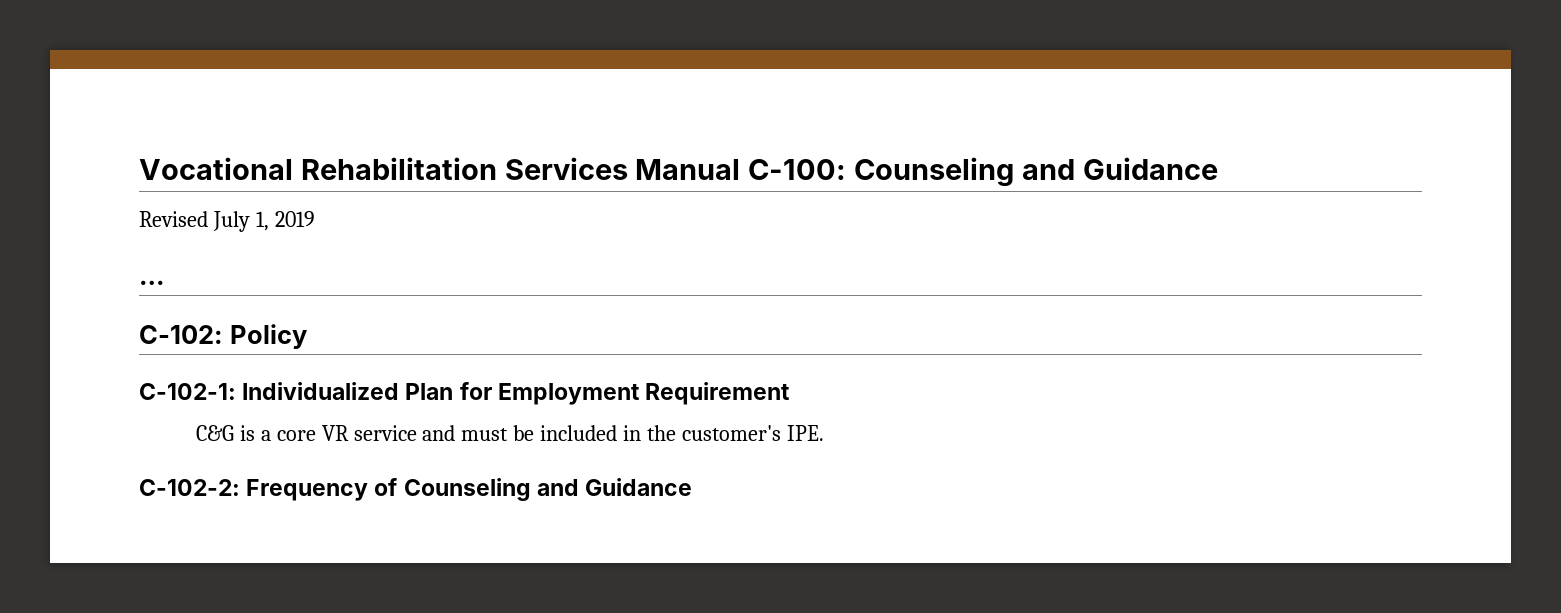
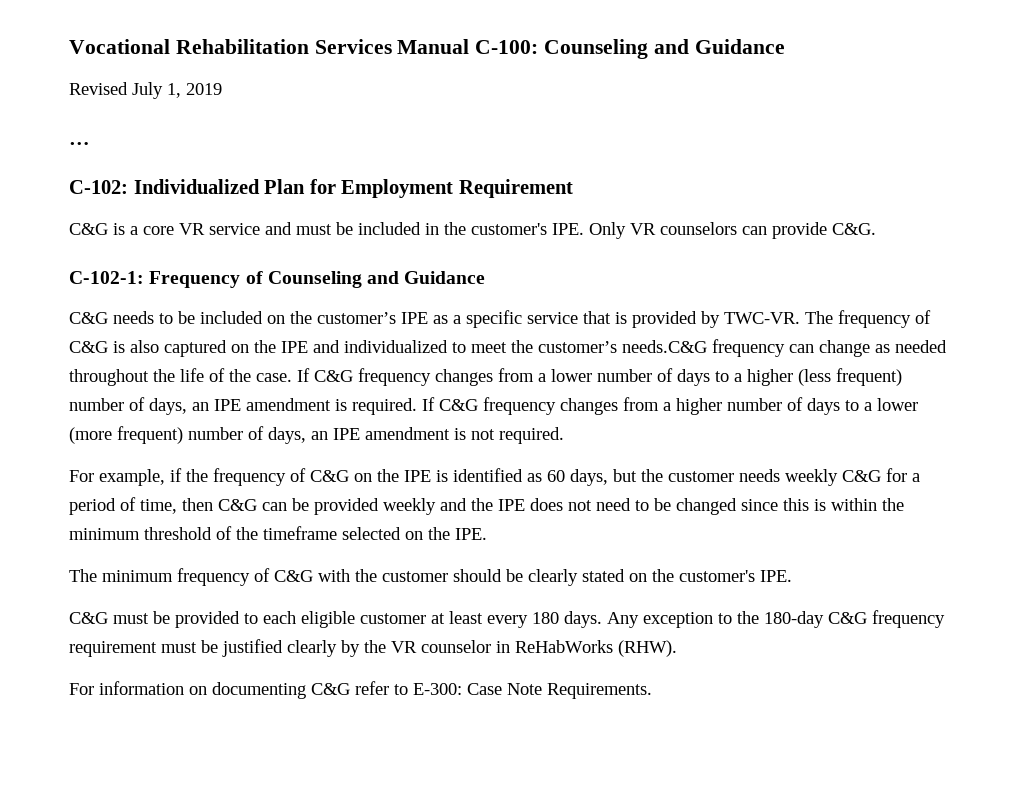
- C-102: Policy
- C-102-1: Individualized Plan for Employment Requirement
+ C-102: Individualized Plan for Employment Requirement
- C&G is a core VR service and must be included in the customer's IPE.
- C-102-2: Frequency of Counseling and Guidance
+ C&G is a core VR service and must be included in the customer's IPE. Only VR counselors can provide C&G.
+ C-102-1: Frequency of Counseling and Guidance
+ C&G needs to be included on the customer’s IPE as a specific service that is provided by TWC-VR. The frequency of C&G is also captured on the IPE and individualized to meet the customer’s needs.C&G frequency can change as needed throughout the life of the case. If C&G frequency changes from a lower number of days to a higher (less frequent) number of days, an IPE amendment is required. If C&G frequency changes from a higher number of days to a lower (more frequent) number of days, an IPE amendment is not required.
+ For example, if the frequency of C&G on the IPE is identified as 60 days, but the customer needs weekly C&G for a period of time, then C&G can be provided weekly and the IPE does not need to be changed since this is within the minimum threshold of the timeframe selected on the IPE.
+ The minimum frequency of C&G with the customer should be clearly stated on the customer's IPE.
+ C&G must be provided to each eligible customer at least every 180 days. Any exception to the 180-day C&G frequency requirement must be justified clearly by the VR counselor in ReHabWorks (RHW).
+ For information on documenting C&G refer to E-300: Case Note Requirements.

